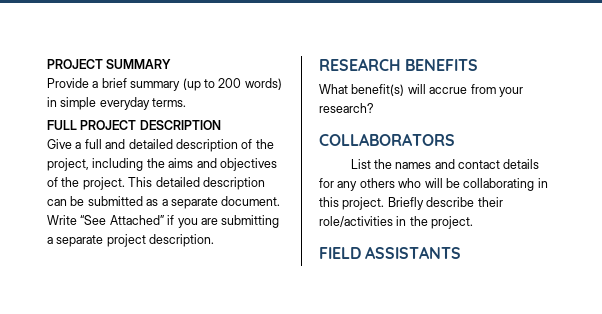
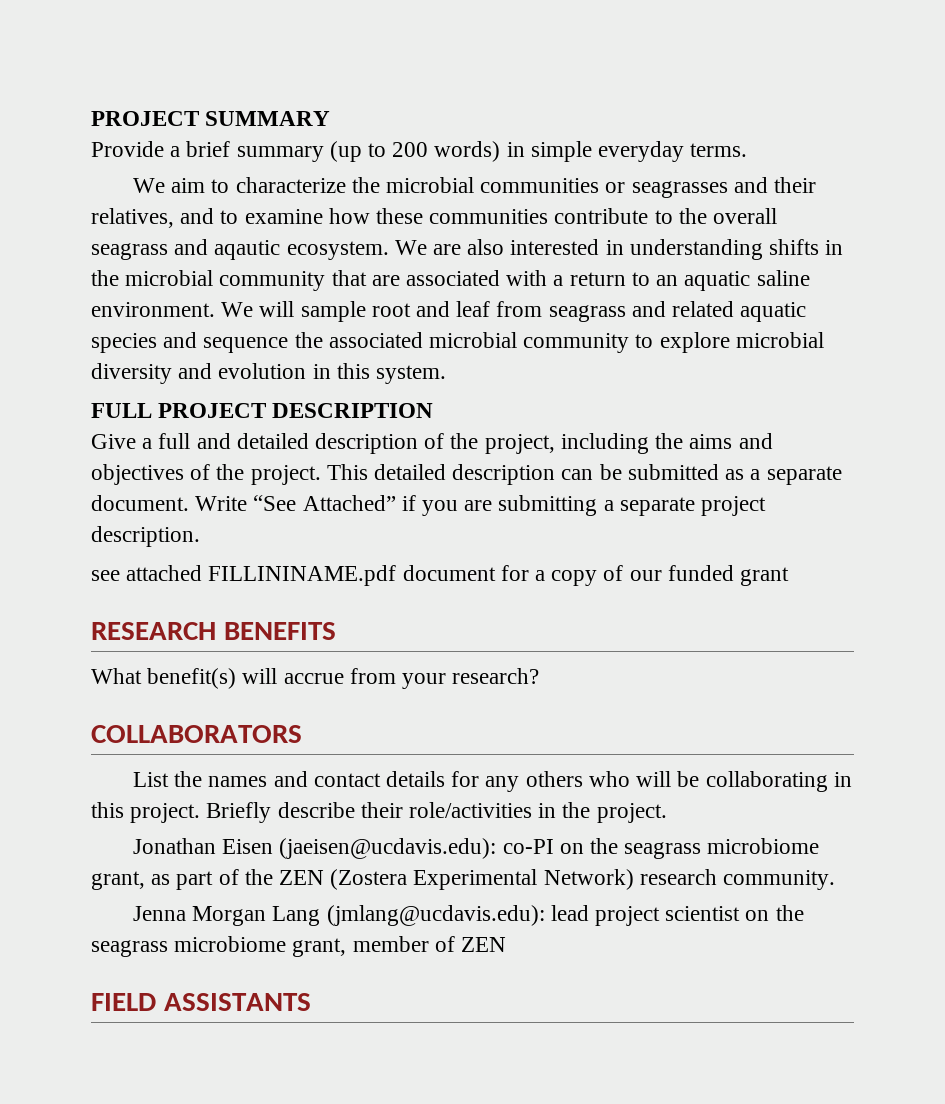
+ We aim to characterize the microbial communities or seagrasses and their relatives, and to examine how these communities contribute to the overall seagrass and aqautic ecosystem. We are also interested in understanding shifts in the microbial community that are associated with a return to an aquatic saline environment. We will sample root and leaf from seagrass and related aquatic species and sequence the associated microbial community to explore microbial diversity and evolution in this system.
+ see attached FILLININAME.pdf document for a copy of our funded grant
+ Jonathan Eisen (jaeisen@ucdavis.edu): co-PI on the seagrass microbiome grant, as part of the ZEN (Zostera Experimental Network) research community.
+ Jenna Morgan Lang (jmlang@ucdavis.edu): lead project scientist on the seagrass microbiome grant, member of ZEN

